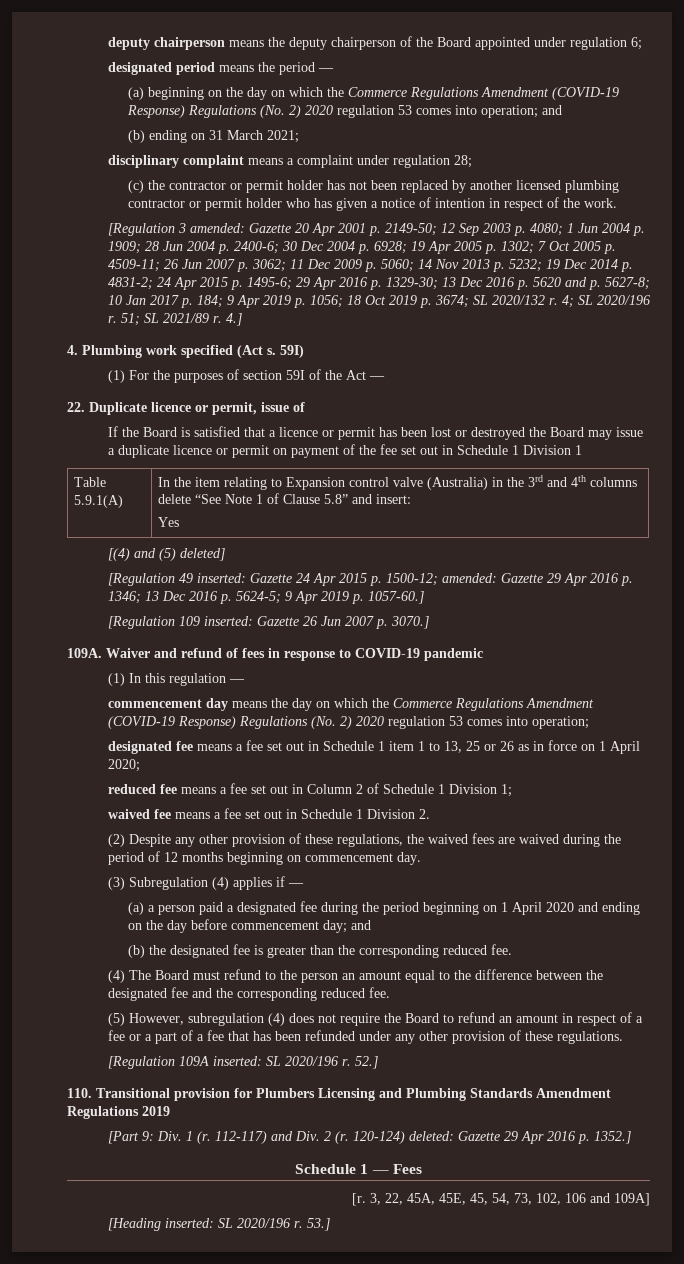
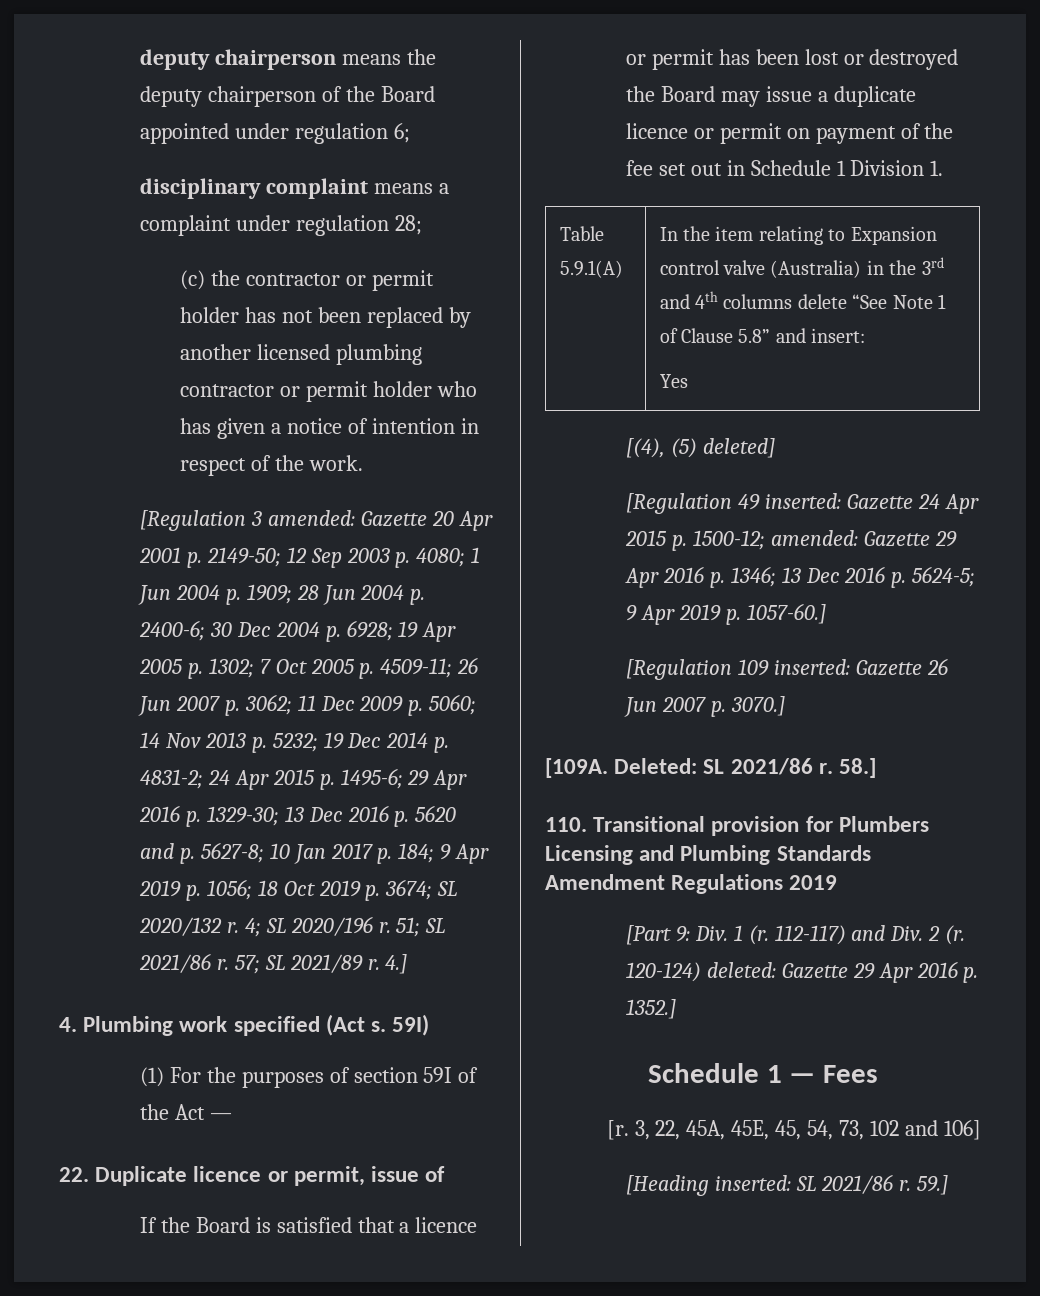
- designated period means the period —
- (a) beginning on the day on which the Commerce Regulations Amendment (COVID-19 Response) Regulations (No. 2) 2020 regulation 53 comes into operation; and
- (b) ending on 31 March 2021;
- 51; SL 2021/89 r.
+ 51; SL 2021/86 r. 57; SL 2021/89 r.
- If the Board is satisfied that a licence or permit has been lost or destroyed the Board may issue a duplicate licence or permit on payment of the fee set out in Schedule 1 Division 1
+ If the Board is satisfied that a licence or permit has been lost or destroyed the Board may issue a duplicate licence or permit on payment of the fee set out in Schedule 1 Division 1.
- [(4) and (5) deleted]
+ [(4), (5) deleted]
- 109A. Waiver and refund of fees in response to COVID-19 pandemic
- (1) In this regulation —
- commencement day means the day on which the Commerce Regulations Amendment (COVID-19 Response) Regulations (No. 2) 2020 regulation 53 comes into operation;
- designated fee means a fee set out in Schedule 1 item 1 to 13, 25 or 26 as in force on 1 April 2020;
- reduced fee means a fee set out in Column 2 of Schedule 1 Division 1;
- waived fee means a fee set out in Schedule 1 Division 2.
- (2) Despite any other provision of these regulations, the waived fees are waived during the period of 12 months beginning on commencement day.
- (3) Subregulation (4) applies if —
- (a) a person paid a designated fee during the period beginning on 1 April 2020 and ending on the day before commencement day; and
- (b) the designated fee is greater than the corresponding reduced fee.
- (4) The Board must refund to the person an amount equal to the difference between the designated fee and the corresponding reduced fee.
- (5) However, subregulation (4) does not require the Board to refund an amount in respect of a fee or a part of a fee that has been refunded under any other provision of these regulations.
- [Regulation 109A inserted: SL 2020/196 r. 52.]
+ [109A. Deleted: SL 2021/86 r. 58.]
- 3, 22, 45A, 45E, 45, 54, 73, 102, 106 and 109A]
+ 3, 22, 45A, 45E, 45, 54, 73, 102 and 106]
- [Heading inserted: SL 2020/196 r. 53.]
+ [Heading inserted: SL 2021/86 r. 59.]

